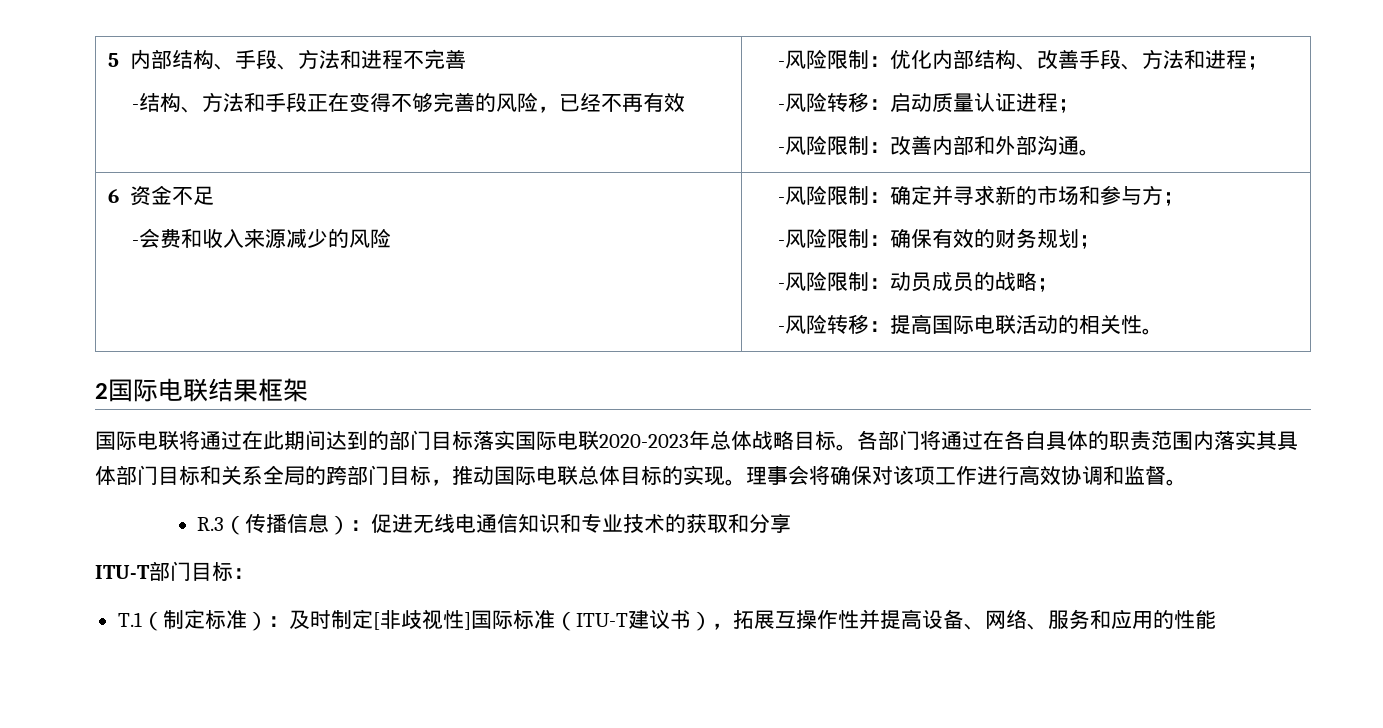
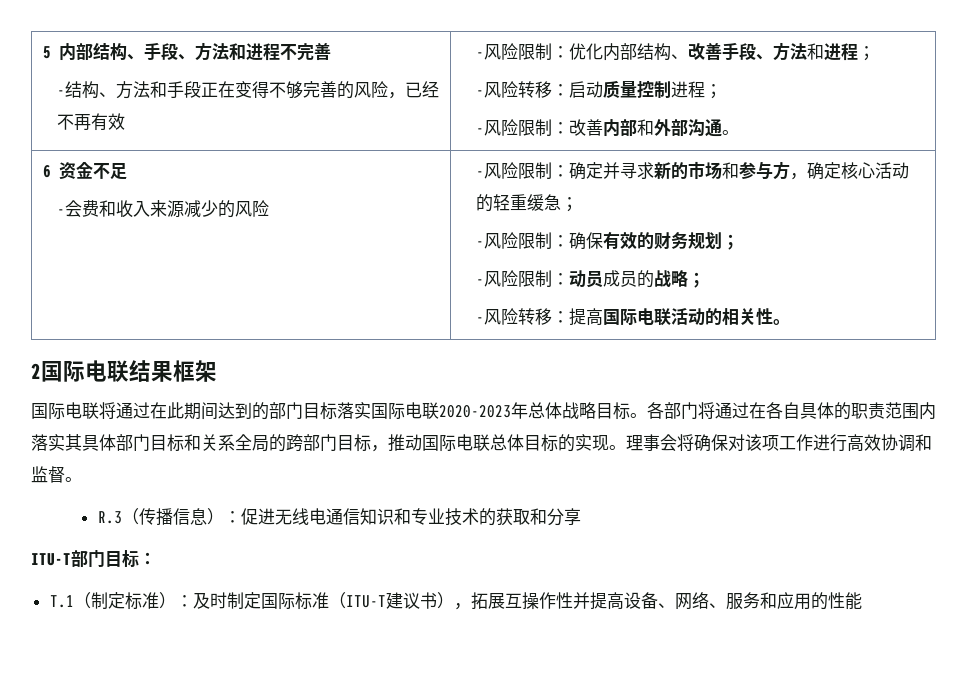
- -风险转移：启动质量认证进程；
+ -风险转移：启动质量控制进程；
- -风险限制：确定并寻求新的市场和参与方；
+ -风险限制：确定并寻求新的市场和参与方，确定核心活动的轻重缓急；
- T.1（制定标准）：及时制定[非歧视性]国际标准（ITU-T建议书），拓展互操作性并提高设备、网络、服务和应用的性能
+ T.1（制定标准）：及时制定国际标准（ITU-T建议书），拓展互操作性并提高设备、网络、服务和应用的性能

